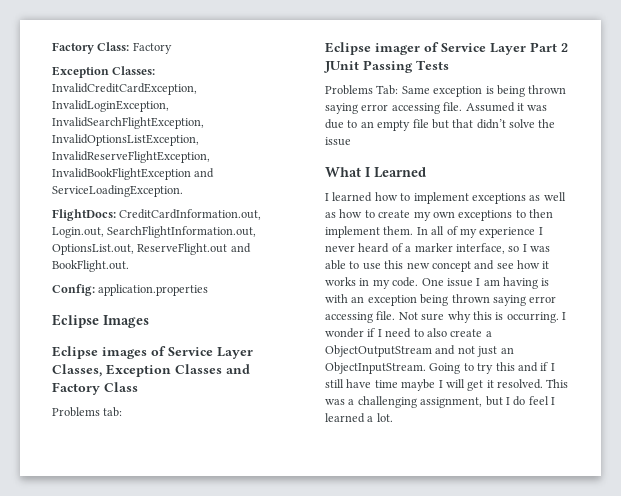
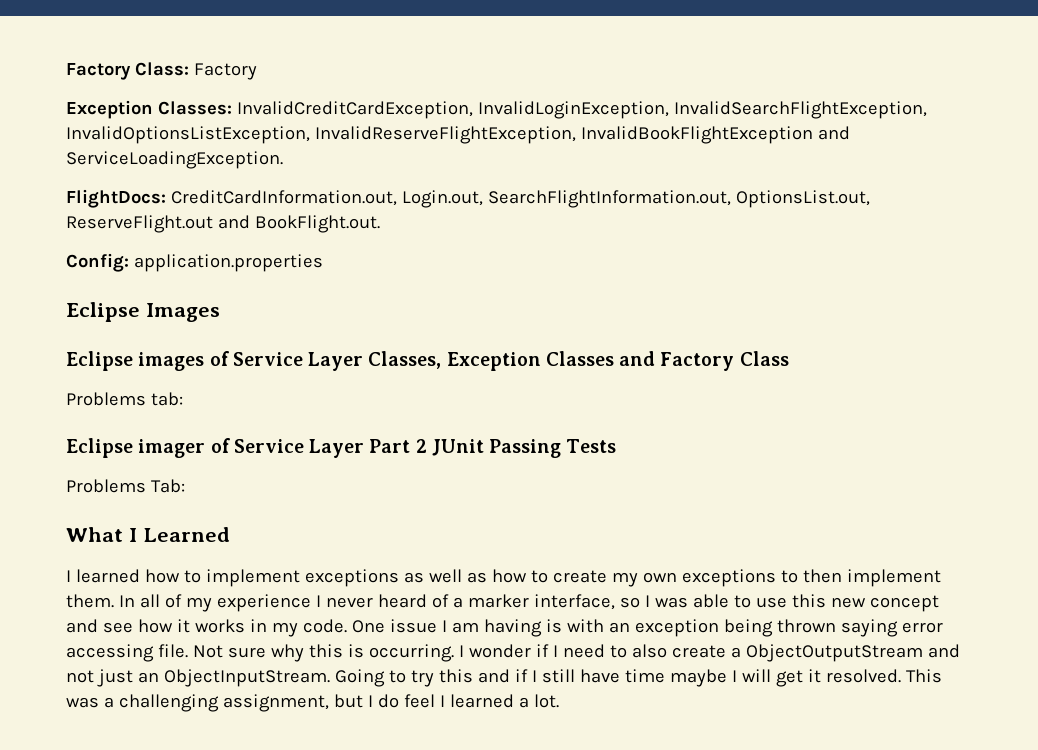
- Problems Tab: Same exception is being thrown saying error accessing file. Assumed it was due to an empty file but that didn’t solve the issue
+ Problems Tab:

